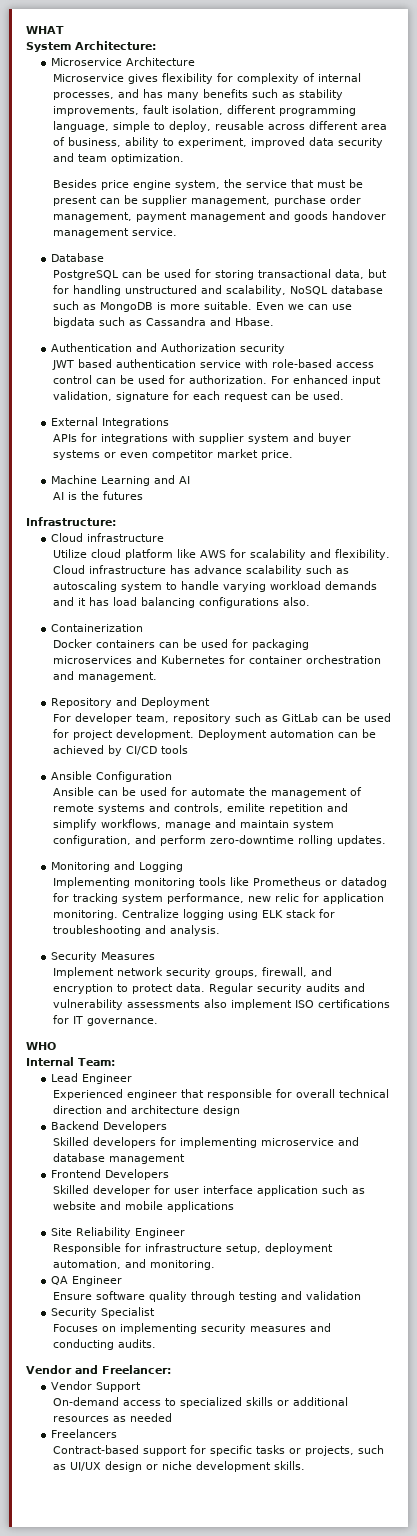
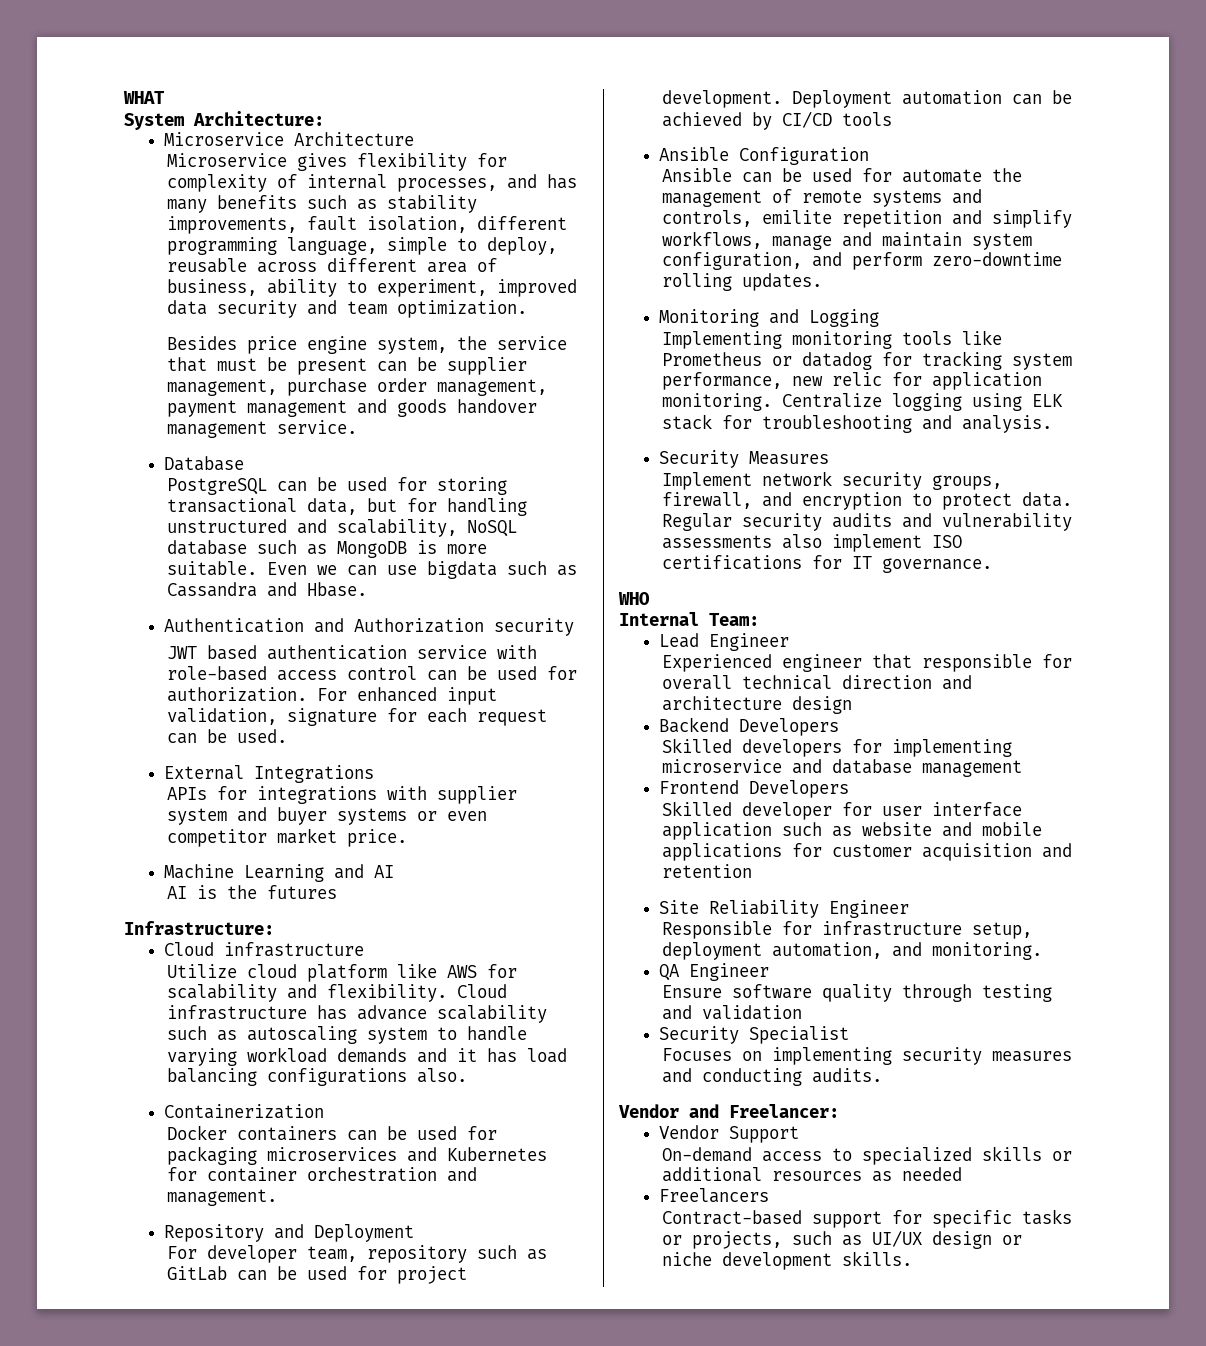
- Skilled developer for user interface application such as website and mobile applications
+ Skilled developer for user interface application such as website and mobile applications for customer acquisition and retention

